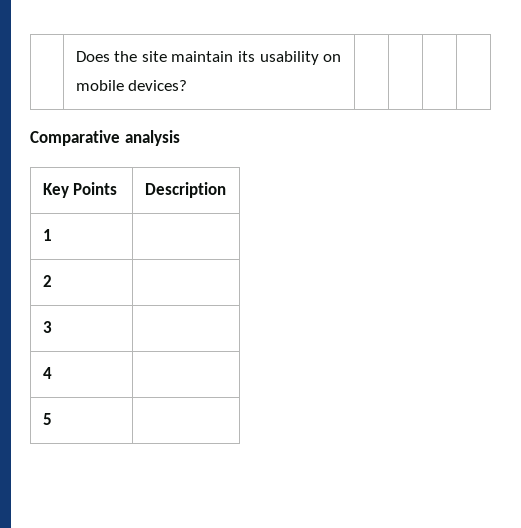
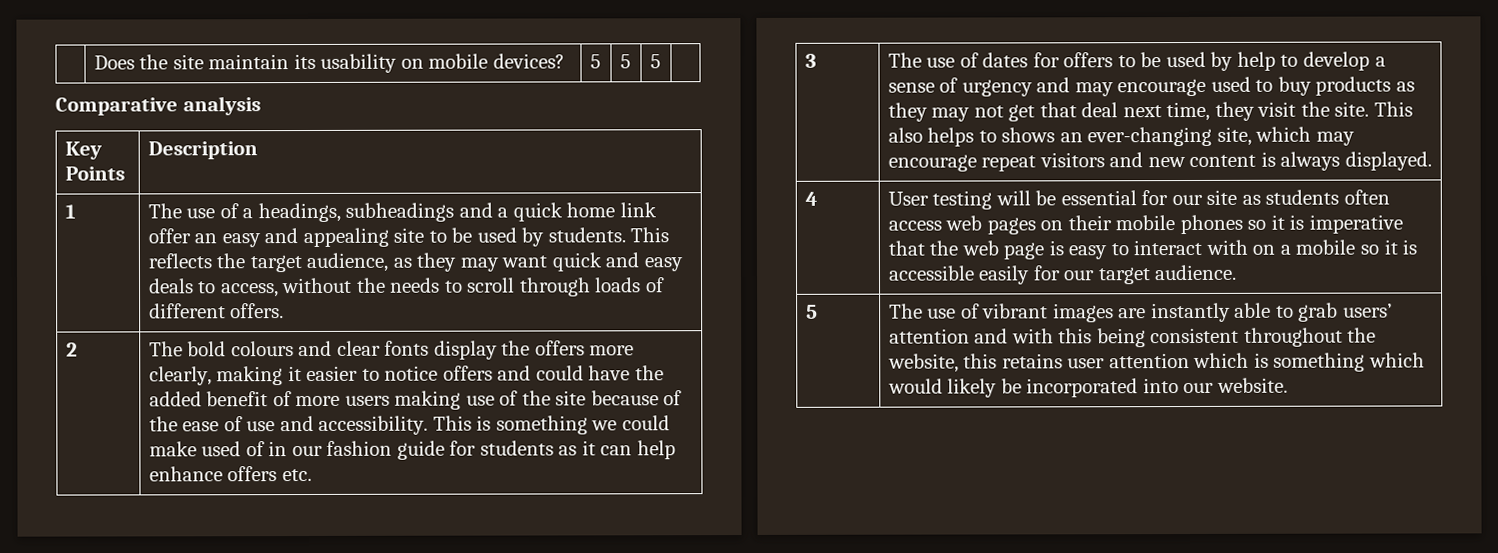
- | Does the site maintain its usability on mobile devices? | | | |
+ | Does the site maintain its usability on mobile devices? | 5 | 5 | 5 |
- 2 |
- 3 |
- 4 |
- 5 |
+ The use of a headings, subheadings and a quick home link offer an easy and appealing site to be used by students. This reflects the target audience, as they may want quick and easy deals to access, without the needs to scroll through loads of different offers.
+ 2 | The bold colours and clear fonts display the offers more clearly, making it easier to notice offers and could have the added benefit of more users making use of the site because of the ease of use and accessibility. This is something we could make used of in our fashion guide for students as it can help enhance offers etc.
+ 3 | The use of dates for offers to be used by help to develop a sense of urgency and may encourage used to buy products as they may not get that deal next time, they visit the site. This also helps to shows an ever-changing site, which may encourage repeat visitors and new content is always displayed.
+ 4 | User testing will be essential for our site as students often access web pages on their mobile phones so it is imperative that the web page is easy to interact with on a mobile so it is accessible easily for our target audience.
+ 5 | The use of vibrant images are instantly able to grab users’ attention and with this being consistent throughout the website, this retains user attention which is something which would likely be incorporated into our website.

